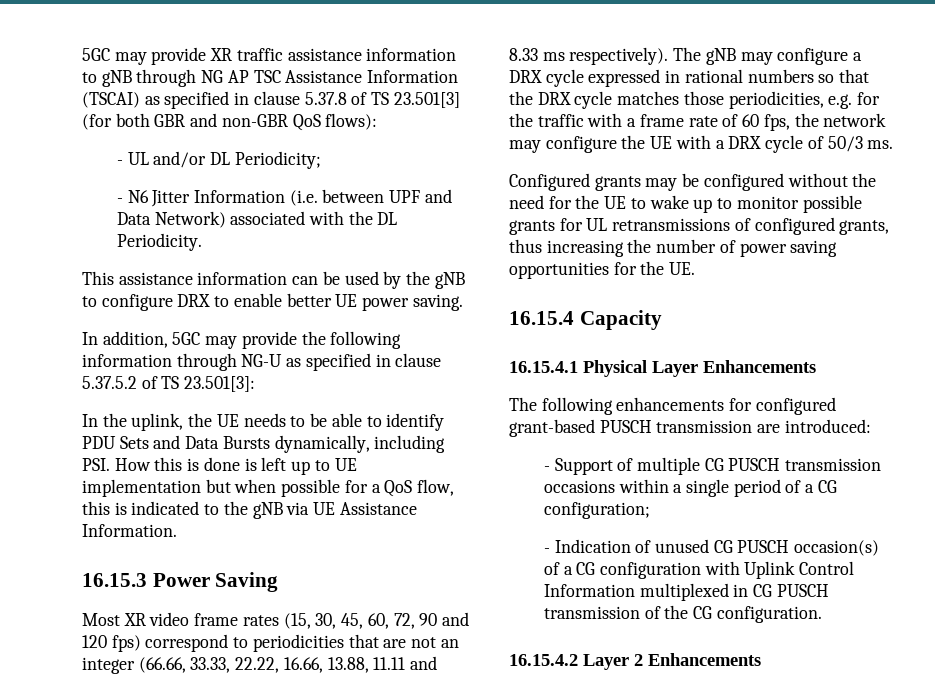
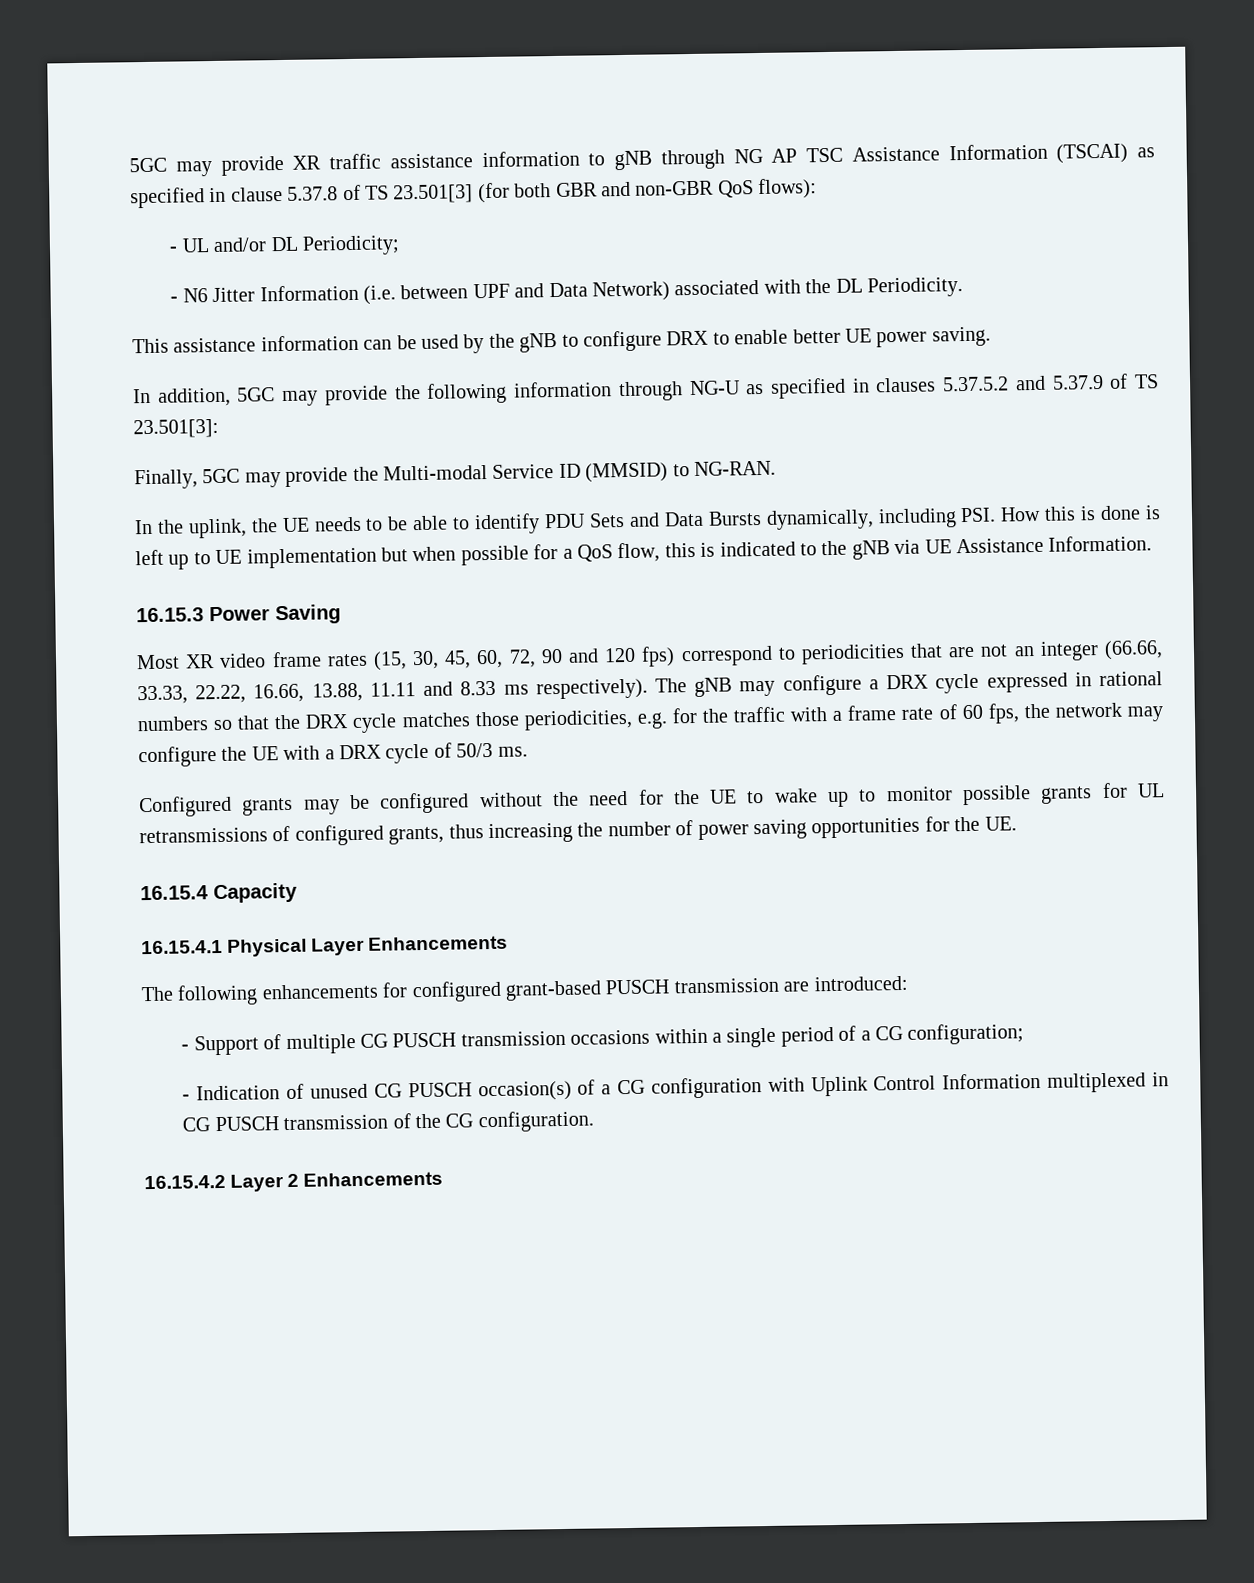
- In addition, 5GC may provide the following information through NG-U as specified in clause 5.37.5.2 of TS 23.501[3]:
+ In addition, 5GC may provide the following information through NG-U as specified in clauses 5.37.5.2 and 5.37.9 of TS 23.501[3]:
+ Finally, 5GC may provide the Multi-modal Service ID (MMSID) to NG-RAN.

